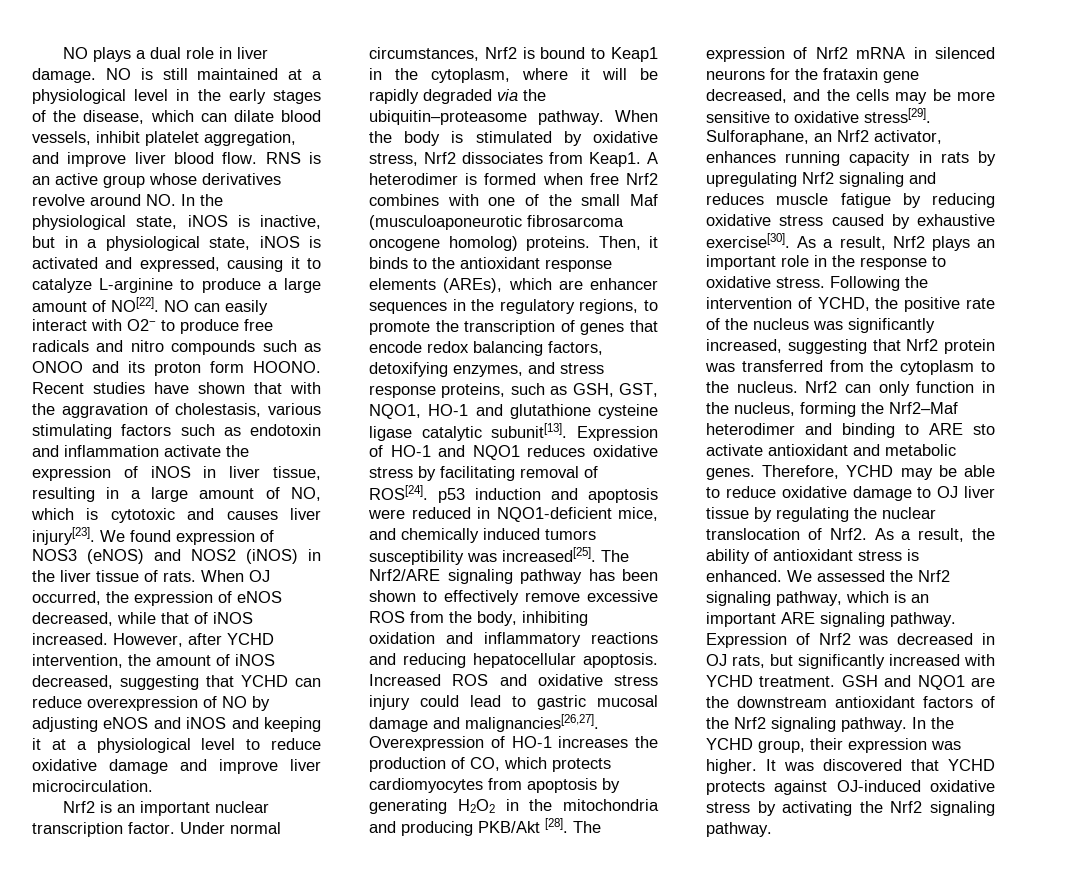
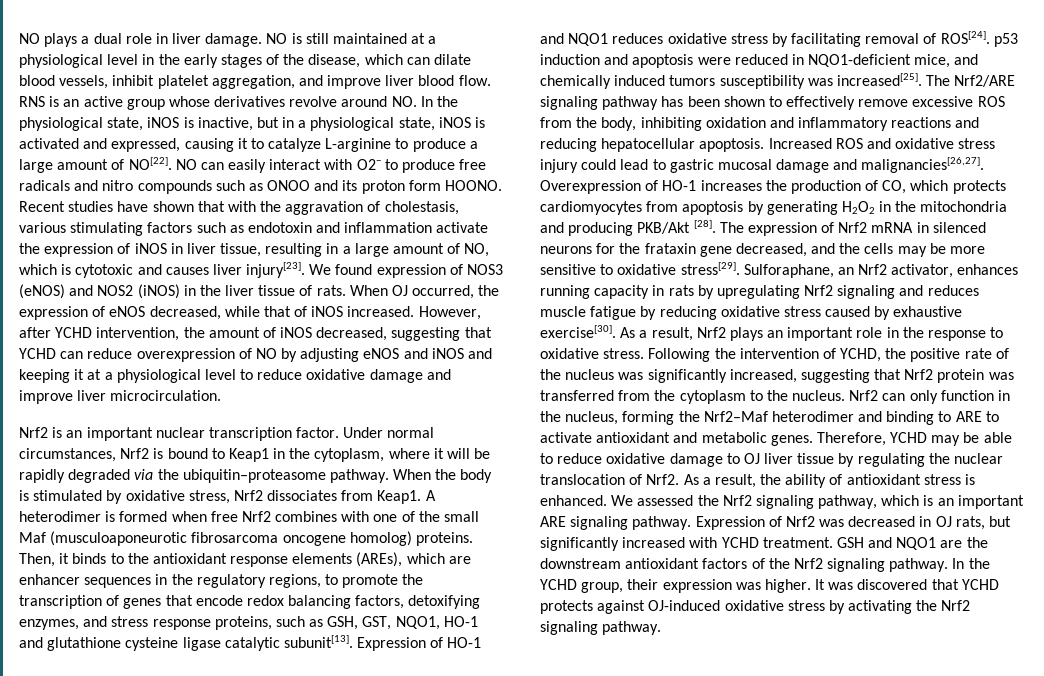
- Nrf2 can only function in the nucleus, forming the Nrf2–Maf heterodimer and binding to ARE sto activate antioxidant and metabolic genes.
+ Nrf2 can only function in the nucleus, forming the Nrf2–Maf heterodimer and binding to ARE to activate antioxidant and metabolic genes.

